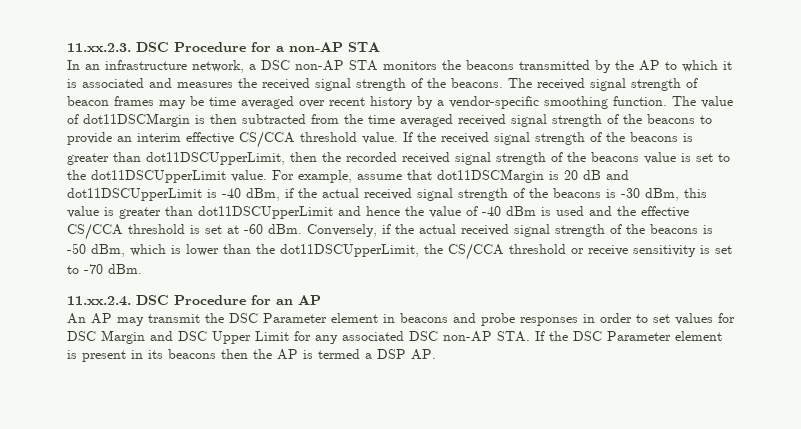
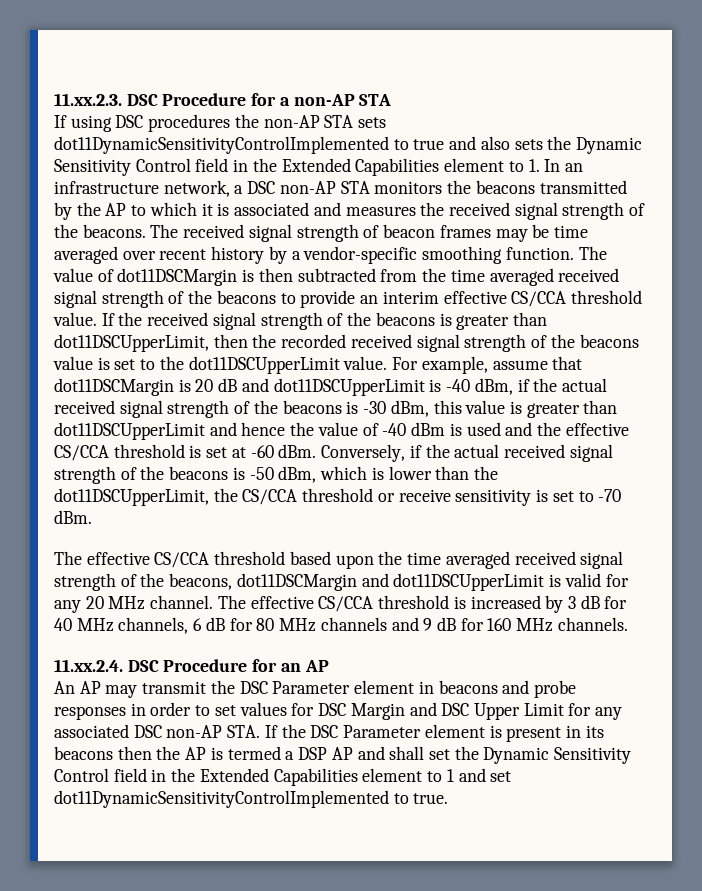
- In an infrastructure network, a DSC non-AP STA monitors the beacons transmitted by the AP to which it is associated and measures the received signal strength of the beacons.
+ If using DSC procedures the non-AP STA sets dot11DynamicSensitivityControlImplemented to true and also sets the Dynamic Sensitivity Control field in the Extended Capabilities element to 1. In an infrastructure network, a DSC non-AP STA monitors the beacons transmitted by the AP to which it is associated and measures the received signal strength of the beacons.
+ The effective CS/CCA threshold based upon the time averaged received signal strength of the beacons, dot11DSCMargin and dot11DSCUpperLimit is valid for any 20 MHz channel. The effective CS/CCA threshold is increased by 3 dB for 40 MHz channels, 6 dB for 80 MHz channels and 9 dB for 160 MHz channels.
- An AP may transmit the DSC Parameter element in beacons and probe responses in order to set values for DSC Margin and DSC Upper Limit for any associated DSC non-AP STA. If the DSC Parameter element is present in its beacons then the AP is termed a DSP AP.
+ An AP may transmit the DSC Parameter element in beacons and probe responses in order to set values for DSC Margin and DSC Upper Limit for any associated DSC non-AP STA. If the DSC Parameter element is present in its beacons then the AP is termed a DSP AP and shall set the Dynamic Sensitivity Control field in the Extended Capabilities element to 1 and set dot11DynamicSensitivityControlImplemented to true.

